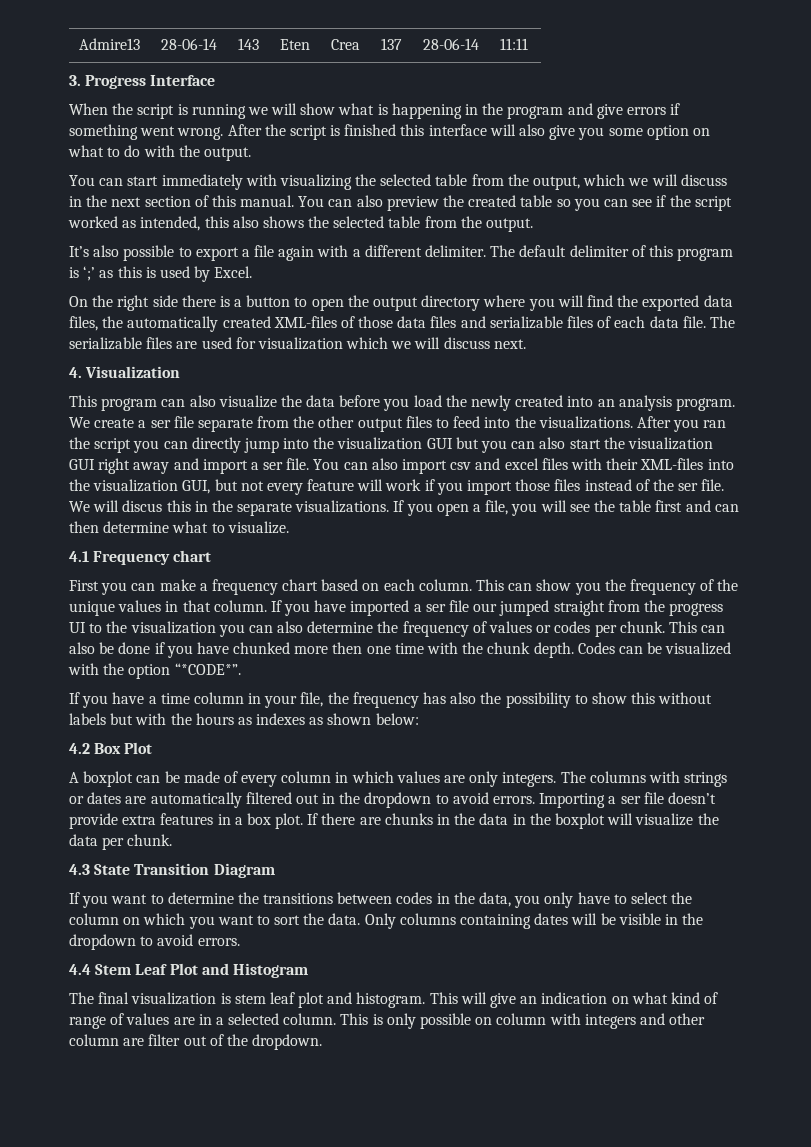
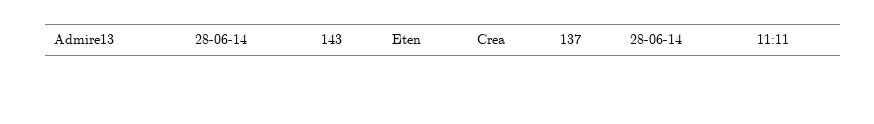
- 3. Progress Interface
- When the script is running we will show what is happening in the program and give errors if something went wrong. After the script is finished this interface will also give you some option on what to do with the output.
- You can start immediately with visualizing the selected table from the output, which we will discuss in the next section of this manual. You can also preview the created table so you can see if the script worked as intended, this also shows the selected table from the output.
- It’s also possible to export a file again with a different delimiter. The default delimiter of this program is ‘;’ as this is used by Excel.
- On the right side there is a button to open the output directory where you will find the exported data files, the automatically created XML-files of those data files and serializable files of each data file. The serializable files are used for visualization which we will discuss next.
- 4. Visualization
- This program can also visualize the data before you load the newly created into an analysis program. We create a ser file separate from the other output files to feed into the visualizations. After you ran the script you can directly jump into the visualization GUI but you can also start the visualization GUI right away and import a ser file. You can also import csv and excel files with their XML-files into the visualization GUI, but not every feature will work if you import those files instead of the ser file. We will discus this in the separate visualizations. If you open a file, you will see the table first and can then determine what to visualize.
- 4.1 Frequency chart
- First you can make a frequency chart based on each column. This can show you the frequency of the unique values in that column. If you have imported a ser file our jumped straight from the progress UI to the visualization you can also determine the frequency of values or codes per chunk. This can also be done if you have chunked more then one time with the chunk depth. Codes can be visualized with the option “*CODE*”.
- If you have a time column in your file, the frequency has also the possibility to show this without labels but with the hours as indexes as shown below:
- 4.2 Box Plot
- A boxplot can be made of every column in which values are only integers. The columns with strings or dates are automatically filtered out in the dropdown to avoid errors. Importing a ser file doesn’t provide extra features in a box plot. If there are chunks in the data in the boxplot will visualize the data per chunk.
- 4.3 State Transition Diagram
- If you want to determine the transitions between codes in the data, you only have to select the column on which you want to sort the data. Only columns containing dates will be visible in the dropdown to avoid errors.
- 4.4 Stem Leaf Plot and Histogram
- The final visualization is stem leaf plot and histogram. This will give an indication on what kind of range of values are in a selected column. This is only possible on column with integers and other column are filter out of the dropdown.

